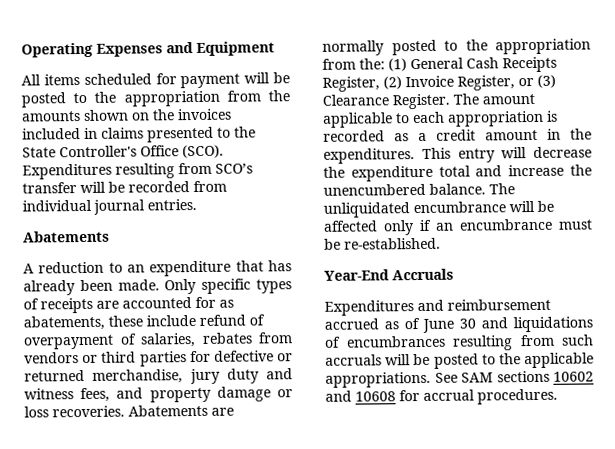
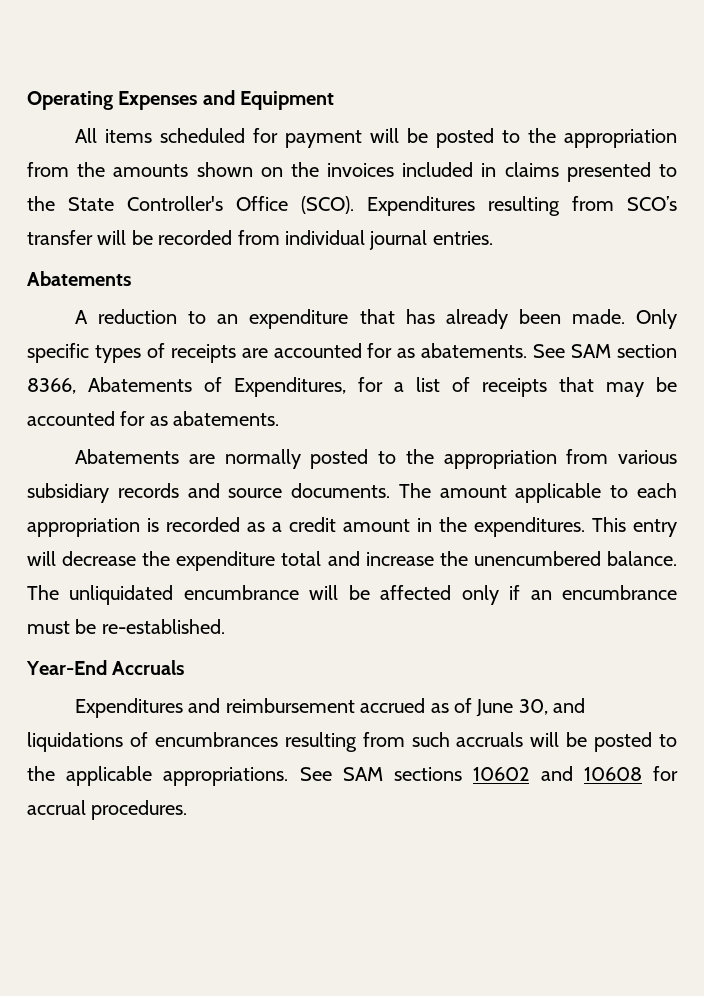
- Only specific types of receipts are accounted for as abatements, these include refund of overpayment of salaries, rebates from vendors or third parties for defective or returned merchandise, jury duty and witness fees, and property damage or loss recoveries. Abatements are normally posted to the appropriation from the: (1) General Cash Receipts Register, (2) Invoice Register, or (3) Clearance Register.
+ Only specific types of receipts are accounted for as abatements. See SAM section 8366, Abatements of Expenditures, for a list of receipts that may be accounted for as abatements.
+ Abatements are normally posted to the appropriation from various subsidiary records and source documents.
- Expenditures and reimbursement accrued as of June 30 and liquidations of encumbrances resulting from such accruals will be posted to the applicable appropriations.
+ Expenditures and reimbursement accrued as of June 30, and liquidations of encumbrances resulting from such accruals will be posted to the applicable appropriations.

